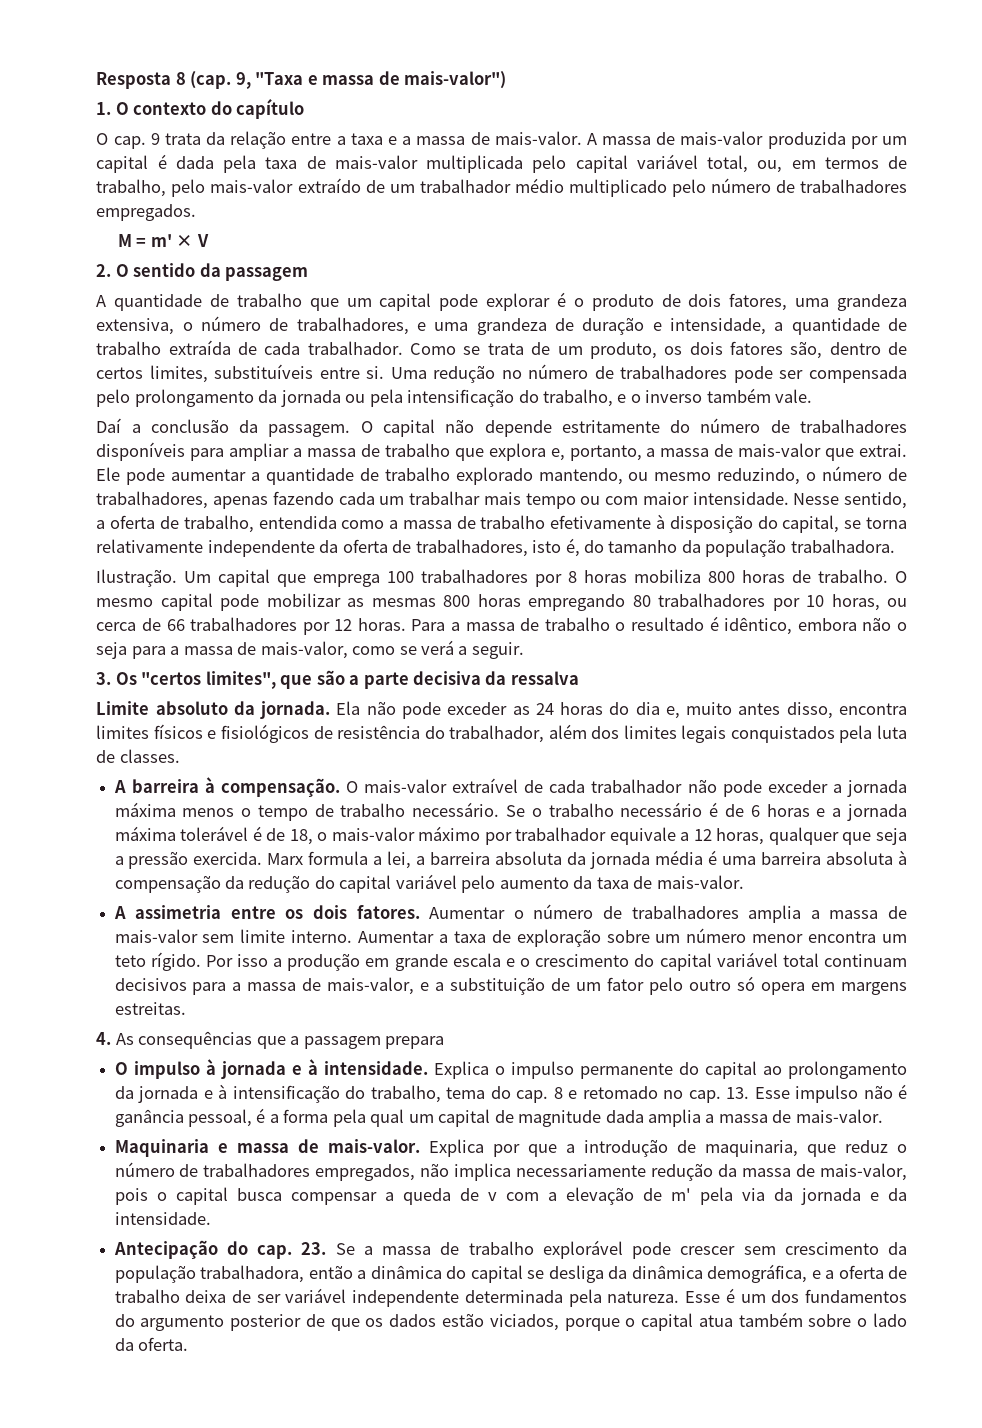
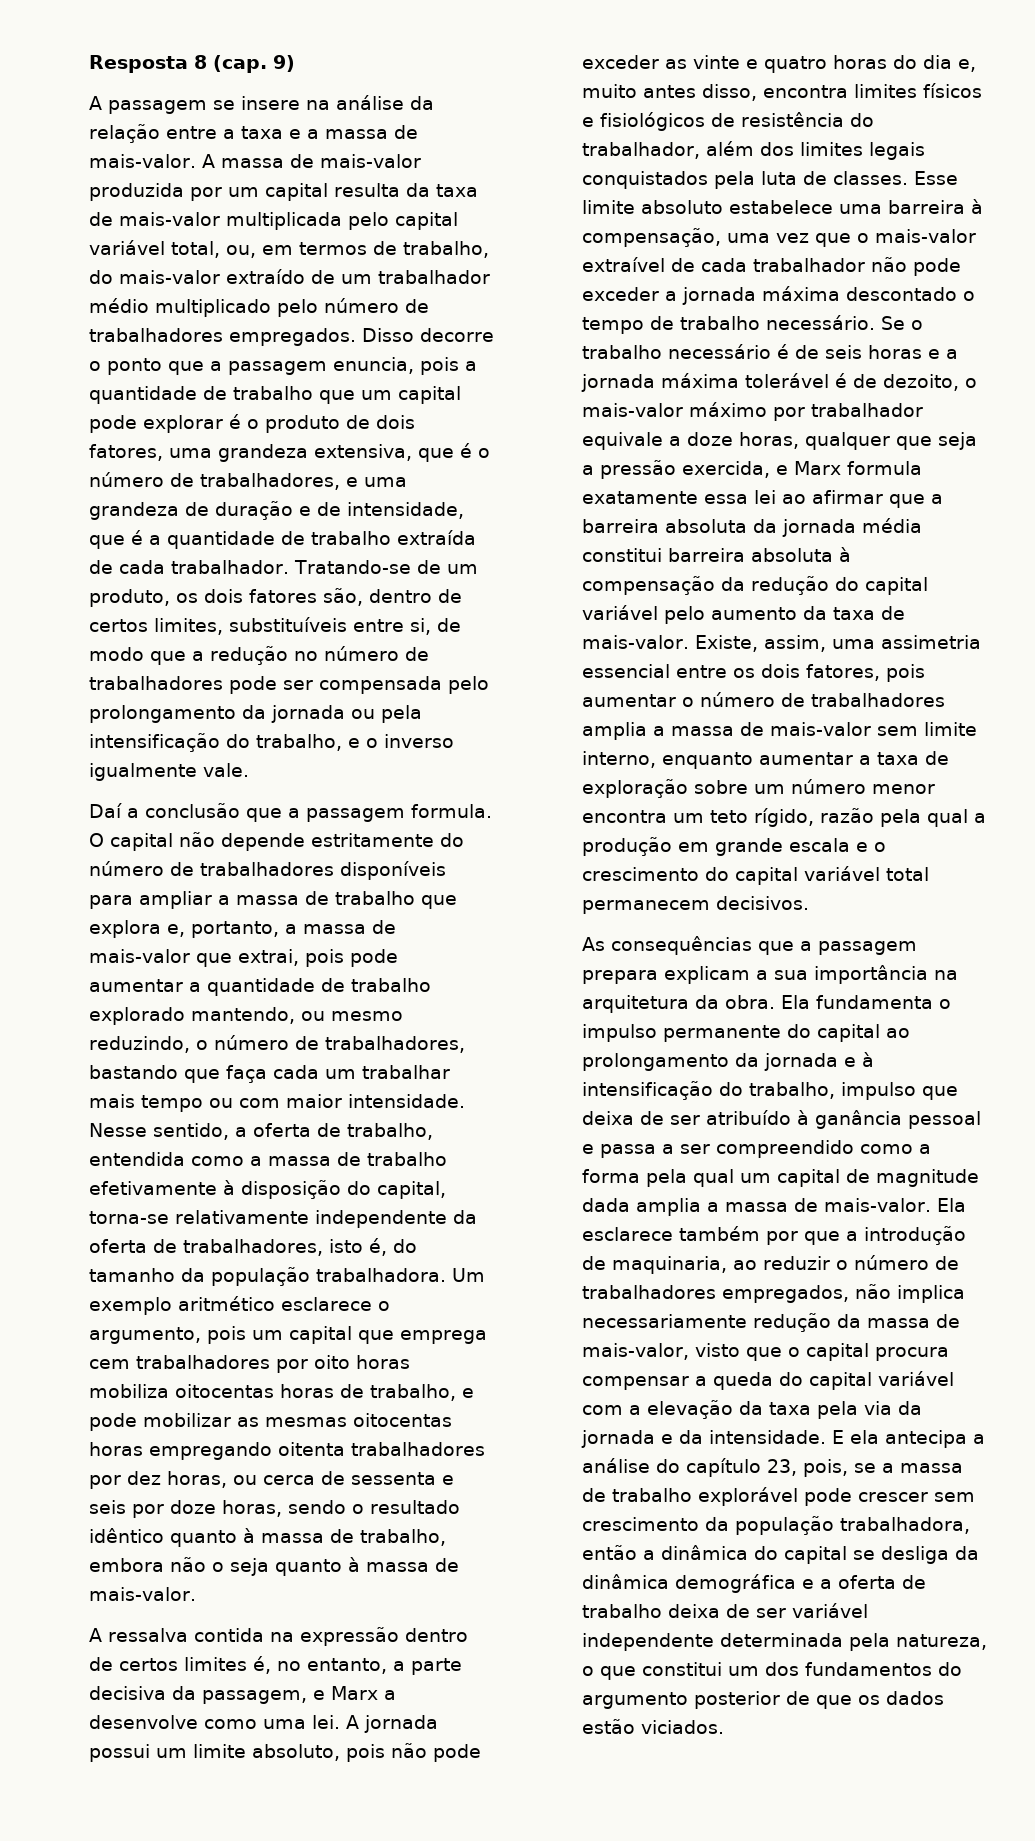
- 9, "Taxa e massa de mais-valor")
- 1. O contexto do capítulo
- O cap. 9 trata da relação entre a taxa e a massa de mais-valor.
+ 9)
+ A passagem se insere na análise da relação entre a taxa e a massa de mais-valor.
- A massa de mais-valor produzida por um capital é dada pela taxa de mais-valor multiplicada pelo capital variável total, ou, em termos de trabalho, pelo mais-valor extraído de um trabalhador médio multiplicado pelo número de trabalhadores empregados.
- M = m' × V
- 2. O sentido da passagem
- A quantidade de trabalho que um capital pode explorar é o produto de dois fatores, uma grandeza extensiva, o número de trabalhadores, e uma grandeza de duração e intensidade, a quantidade de trabalho extraída de cada trabalhador.
+ A massa de mais-valor produzida por um capital resulta da taxa de mais-valor multiplicada pelo capital variável total, ou, em termos de trabalho, do mais-valor extraído de um trabalhador médio multiplicado pelo número de trabalhadores empregados. Disso decorre o ponto que a passagem enuncia, pois a quantidade de trabalho que um capital pode explorar é o produto de dois fatores, uma grandeza extensiva, que é o número de trabalhadores, e uma grandeza de duração e de intensidade, que é a quantidade de trabalho extraída de cada trabalhador.
- Como se trata de um produto, os dois fatores são, dentro de certos limites, substituíveis entre si. Uma redução no número de trabalhadores pode ser compensada pelo prolongamento da jornada ou pela intensificação do trabalho, e o inverso também vale.
+ Tratando-se de um produto, os dois fatores são, dentro de certos limites, substituíveis entre si, de modo que a redução no número de trabalhadores pode ser compensada pelo prolongamento da jornada ou pela intensificação do trabalho, e o inverso igualmente vale.
- Daí a conclusão da passagem.
+ Daí a conclusão que a passagem formula.
- O capital não depende estritamente do número de trabalhadores disponíveis para ampliar a massa de trabalho que explora e, portanto, a massa de mais-valor que extrai. Ele pode aumentar a quantidade de trabalho explorado mantendo, ou mesmo reduzindo, o número de trabalhadores, apenas fazendo cada um trabalhar mais tempo ou com maior intensidade.
+ O capital não depende estritamente do número de trabalhadores disponíveis para ampliar a massa de trabalho que explora e, portanto, a massa de mais-valor que extrai, pois pode aumentar a quantidade de trabalho explorado mantendo, ou mesmo reduzindo, o número de trabalhadores, bastando que faça cada um trabalhar mais tempo ou com maior intensidade.
- Nesse sentido, a oferta de trabalho, entendida como a massa de trabalho efetivamente à disposição do capital, se torna relativamente independente da oferta de trabalhadores, isto é, do tamanho da população trabalhadora.
- Ilustração. Um capital que emprega 100 trabalhadores por 8 horas mobiliza 800 horas de trabalho. O mesmo capital pode mobilizar as mesmas 800 horas empregando 80 trabalhadores por 10 horas, ou cerca de 66 trabalhadores por 12 horas. Para a massa de trabalho o resultado é idêntico, embora não o seja para a massa de mais-valor, como se verá a seguir.
- 3. Os "certos limites", que são a parte decisiva da ressalva
- Limite absoluto da jornada. Ela não pode exceder as 24 horas do dia e, muito antes disso, encontra limites físicos e fisiológicos de resistência do trabalhador, além dos limites legais conquistados pela luta de classes.
- A barreira à compensação. O mais-valor extraível de cada trabalhador não pode exceder a jornada máxima menos o tempo de trabalho necessário.
+ Nesse sentido, a oferta de trabalho, entendida como a massa de trabalho efetivamente à disposição do capital, torna-se relativamente independente da oferta de trabalhadores, isto é, do tamanho da população trabalhadora. Um exemplo aritmético esclarece o argumento, pois um capital que emprega cem trabalhadores por oito horas mobiliza oitocentas horas de trabalho, e pode mobilizar as mesmas oitocentas horas empregando oitenta trabalhadores por dez horas, ou cerca de sessenta e seis por doze horas, sendo o resultado idêntico quanto à massa de trabalho, embora não o seja quanto à massa de mais-valor.
+ A ressalva contida na expressão dentro de certos limites é, no entanto, a parte decisiva da passagem, e Marx a desenvolve como uma lei. A jornada possui um limite absoluto, pois não pode exceder as vinte e quatro horas do dia e, muito antes disso, encontra limites físicos e fisiológicos de resistência do trabalhador, além dos limites legais conquistados pela luta de classes. Esse limite absoluto estabelece uma barreira à compensação, uma vez que o mais-valor extraível de cada trabalhador não pode exceder a jornada máxima descontado o tempo de trabalho necessário.
- Se o trabalho necessário é de 6 horas e a jornada máxima tolerável é de 18, o mais-valor máximo por trabalhador equivale a 12 horas, qualquer que seja a pressão exercida. Marx formula a lei, a barreira absoluta da jornada média é uma barreira absoluta à compensação da redução do capital variável pelo aumento da taxa de mais-valor.
- A assimetria entre os dois fatores. Aumentar o número de trabalhadores amplia a massa de mais-valor sem limite interno. Aumentar a taxa de exploração sobre um número menor encontra um teto rígido. Por isso a produção em grande escala e o crescimento do capital variável total continuam decisivos para a massa de mais-valor, e a substituição de um fator pelo outro só opera em margens estreitas.
- 4. As consequências que a passagem prepara
- O impulso à jornada e à intensidade. Explica o impulso permanente do capital ao prolongamento da jornada e à intensificação do trabalho, tema do cap. 8 e retomado no cap. 13. Esse impulso não é ganância pessoal, é a forma pela qual um capital de magnitude dada amplia a massa de mais-valor.
- Maquinaria e massa de mais-valor. Explica por que a introdução de maquinaria, que reduz o número de trabalhadores empregados, não implica necessariamente redução da massa de mais-valor, pois o capital busca compensar a queda de v com a elevação de m' pela via da jornada e da intensidade.
- Antecipação do cap. 23. Se a massa de trabalho explorável pode crescer sem crescimento da população trabalhadora, então a dinâmica do capital se desliga da dinâmica demográfica, e a oferta de trabalho deixa de ser variável independente determinada pela natureza. Esse é um dos fundamentos do argumento posterior de que os dados estão viciados, porque o capital atua também sobre o lado da oferta.
+ Se o trabalho necessário é de seis horas e a jornada máxima tolerável é de dezoito, o mais-valor máximo por trabalhador equivale a doze horas, qualquer que seja a pressão exercida, e Marx formula exatamente essa lei ao afirmar que a barreira absoluta da jornada média constitui barreira absoluta à compensação da redução do capital variável pelo aumento da taxa de mais-valor. Existe, assim, uma assimetria essencial entre os dois fatores, pois aumentar o número de trabalhadores amplia a massa de mais-valor sem limite interno, enquanto aumentar a taxa de exploração sobre um número menor encontra um teto rígido, razão pela qual a produção em grande escala e o crescimento do capital variável total permanecem decisivos.
+ As consequências que a passagem prepara explicam a sua importância na arquitetura da obra. Ela fundamenta o impulso permanente do capital ao prolongamento da jornada e à intensificação do trabalho, impulso que deixa de ser atribuído à ganância pessoal e passa a ser compreendido como a forma pela qual um capital de magnitude dada amplia a massa de mais-valor. Ela esclarece também por que a introdução de maquinaria, ao reduzir o número de trabalhadores empregados, não implica necessariamente redução da massa de mais-valor, visto que o capital procura compensar a queda do capital variável com a elevação da taxa pela via da jornada e da intensidade. E ela antecipa a análise do capítulo 23, pois, se a massa de trabalho explorável pode crescer sem crescimento da população trabalhadora, então a dinâmica do capital se desliga da dinâmica demográfica e a oferta de trabalho deixa de ser variável independente determinada pela natureza, o que constitui um dos fundamentos do argumento posterior de que os dados estão viciados.

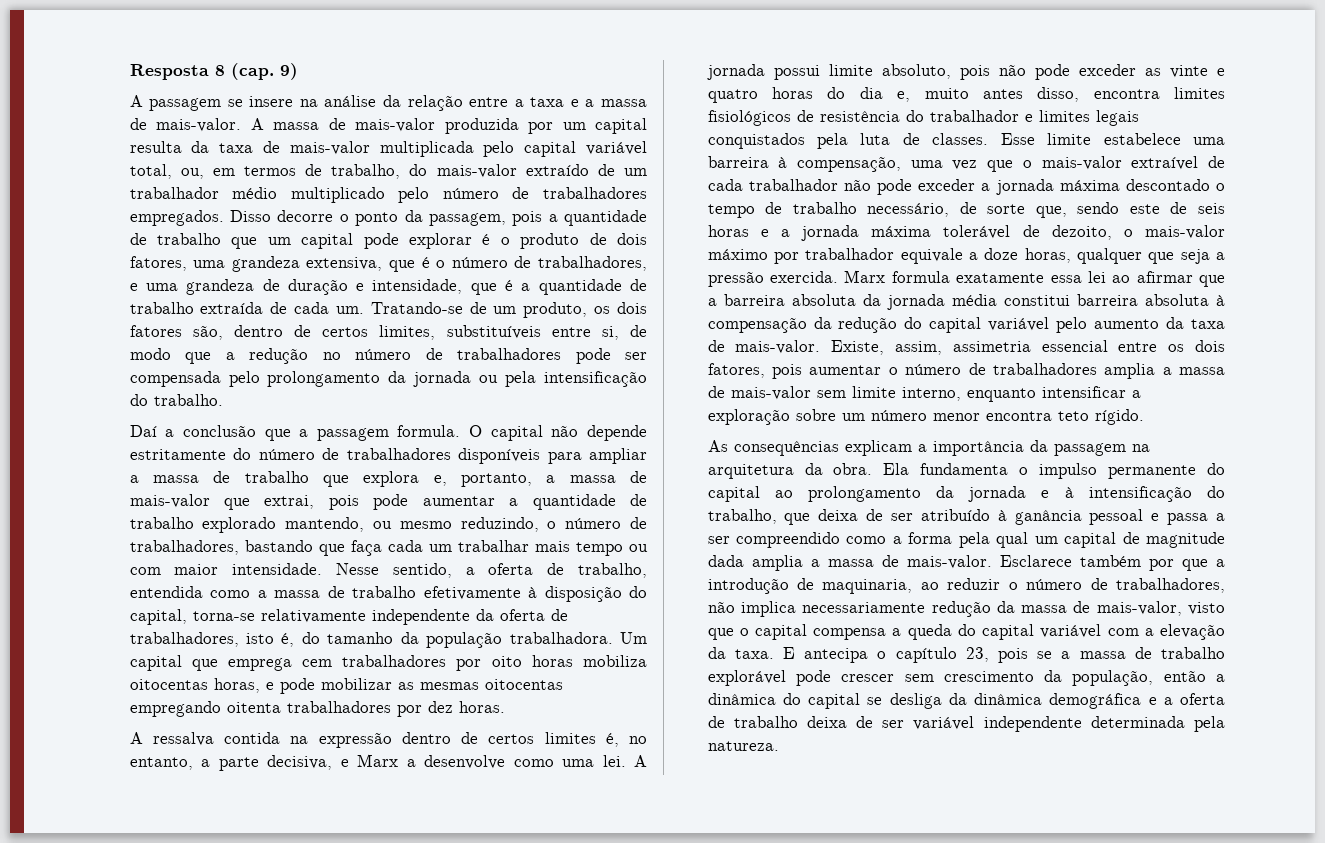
- Disso decorre o ponto que a passagem enuncia, pois a quantidade de trabalho que um capital pode explorar é o produto de dois fatores, uma grandeza extensiva, que é o número de trabalhadores, e uma grandeza de duração e de intensidade, que é a quantidade de trabalho extraída de cada trabalhador.
+ Disso decorre o ponto da passagem, pois a quantidade de trabalho que um capital pode explorar é o produto de dois fatores, uma grandeza extensiva, que é o número de trabalhadores, e uma grandeza de duração e intensidade, que é a quantidade de trabalho extraída de cada um.
- Tratando-se de um produto, os dois fatores são, dentro de certos limites, substituíveis entre si, de modo que a redução no número de trabalhadores pode ser compensada pelo prolongamento da jornada ou pela intensificação do trabalho, e o inverso igualmente vale.
+ Tratando-se de um produto, os dois fatores são, dentro de certos limites, substituíveis entre si, de modo que a redução no número de trabalhadores pode ser compensada pelo prolongamento da jornada ou pela intensificação do trabalho.
- Um exemplo aritmético esclarece o argumento, pois um capital que emprega cem trabalhadores por oito horas mobiliza oitocentas horas de trabalho, e pode mobilizar as mesmas oitocentas horas empregando oitenta trabalhadores por dez horas, ou cerca de sessenta e seis por doze horas, sendo o resultado idêntico quanto à massa de trabalho, embora não o seja quanto à massa de mais-valor.
+ Um capital que emprega cem trabalhadores por oito horas mobiliza oitocentas horas, e pode mobilizar as mesmas oitocentas empregando oitenta trabalhadores por dez horas.
- A ressalva contida na expressão dentro de certos limites é, no entanto, a parte decisiva da passagem, e Marx a desenvolve como uma lei.
+ A ressalva contida na expressão dentro de certos limites é, no entanto, a parte decisiva, e Marx a desenvolve como uma lei.
- A jornada possui um limite absoluto, pois não pode exceder as vinte e quatro horas do dia e, muito antes disso, encontra limites físicos e fisiológicos de resistência do trabalhador, além dos limites legais conquistados pela luta de classes.
+ A jornada possui limite absoluto, pois não pode exceder as vinte e quatro horas do dia e, muito antes disso, encontra limites fisiológicos de resistência do trabalhador e limites legais conquistados pela luta de classes.
- Esse limite absoluto estabelece uma barreira à compensação, uma vez que o mais-valor extraível de cada trabalhador não pode exceder a jornada máxima descontado o tempo de trabalho necessário. Se o trabalho necessário é de seis horas e a jornada máxima tolerável é de dezoito, o mais-valor máximo por trabalhador equivale a doze horas, qualquer que seja a pressão exercida, e Marx formula exatamente essa lei ao afirmar que a barreira absoluta da jornada média constitui barreira absoluta à compensação da redução do capital variável pelo aumento da taxa de mais-valor.
+ Esse limite estabelece uma barreira à compensação, uma vez que o mais-valor extraível de cada trabalhador não pode exceder a jornada máxima descontado o tempo de trabalho necessário, de sorte que, sendo este de seis horas e a jornada máxima tolerável de dezoito, o mais-valor máximo por trabalhador equivale a doze horas, qualquer que seja a pressão exercida. Marx formula exatamente essa lei ao afirmar que a barreira absoluta da jornada média constitui barreira absoluta à compensação da redução do capital variável pelo aumento da taxa de mais-valor.
- Existe, assim, uma assimetria essencial entre os dois fatores, pois aumentar o número de trabalhadores amplia a massa de mais-valor sem limite interno, enquanto aumentar a taxa de exploração sobre um número menor encontra um teto rígido, razão pela qual a produção em grande escala e o crescimento do capital variável total permanecem decisivos.
- As consequências que a passagem prepara explicam a sua importância na arquitetura da obra.
+ Existe, assim, assimetria essencial entre os dois fatores, pois aumentar o número de trabalhadores amplia a massa de mais-valor sem limite interno, enquanto intensificar a exploração sobre um número menor encontra teto rígido.
+ As consequências explicam a importância da passagem na arquitetura da obra.
- Ela fundamenta o impulso permanente do capital ao prolongamento da jornada e à intensificação do trabalho, impulso que deixa de ser atribuído à ganância pessoal e passa a ser compreendido como a forma pela qual um capital de magnitude dada amplia a massa de mais-valor.
+ Ela fundamenta o impulso permanente do capital ao prolongamento da jornada e à intensificação do trabalho, que deixa de ser atribuído à ganância pessoal e passa a ser compreendido como a forma pela qual um capital de magnitude dada amplia a massa de mais-valor.
- Ela esclarece também por que a introdução de maquinaria, ao reduzir o número de trabalhadores empregados, não implica necessariamente redução da massa de mais-valor, visto que o capital procura compensar a queda do capital variável com a elevação da taxa pela via da jornada e da intensidade. E ela antecipa a análise do capítulo 23, pois, se a massa de trabalho explorável pode crescer sem crescimento da população trabalhadora, então a dinâmica do capital se desliga da dinâmica demográfica e a oferta de trabalho deixa de ser variável independente determinada pela natureza, o que constitui um dos fundamentos do argumento posterior de que os dados estão viciados.
+ Esclarece também por que a introdução de maquinaria, ao reduzir o número de trabalhadores, não implica necessariamente redução da massa de mais-valor, visto que o capital compensa a queda do capital variável com a elevação da taxa. E antecipa o capítulo 23, pois se a massa de trabalho explorável pode crescer sem crescimento da população, então a dinâmica do capital se desliga da dinâmica demográfica e a oferta de trabalho deixa de ser variável independente determinada pela natureza.

